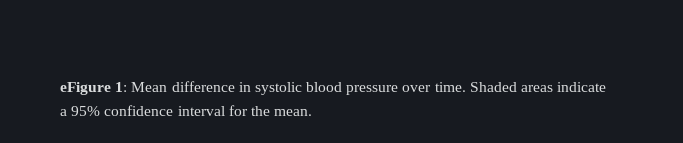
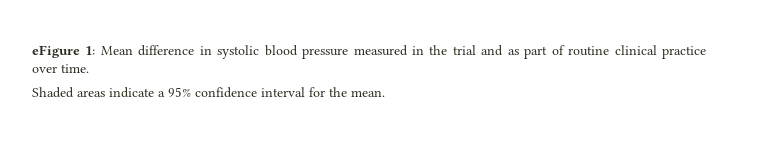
- eFigure 1: Mean difference in systolic blood pressure over time. Shaded areas indicate a 95% confidence interval for the mean.
+ eFigure 1: Mean difference in systolic blood pressure measured in the trial and as part of routine clinical practice over time.
+ Shaded areas indicate a 95% confidence interval for the mean.

